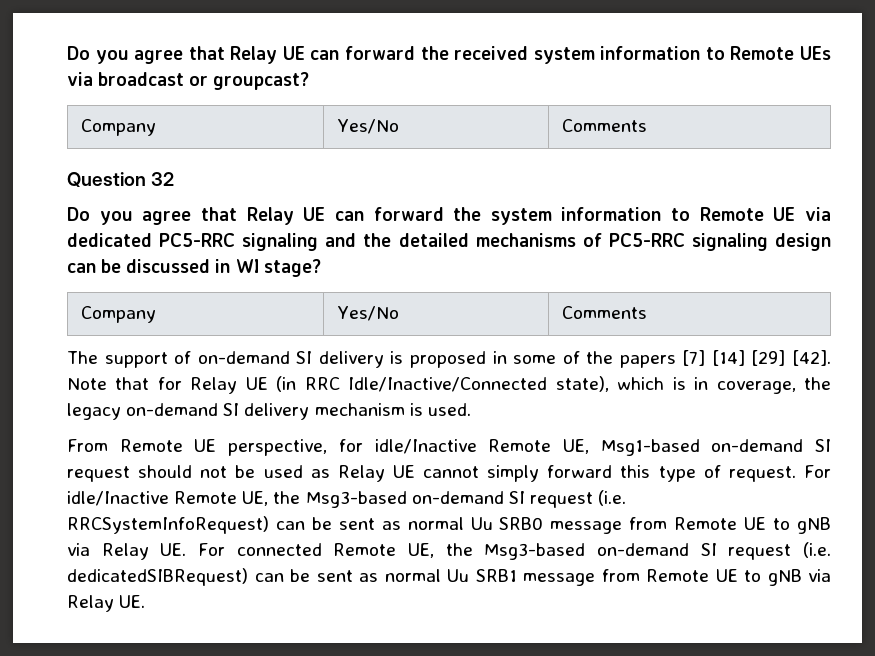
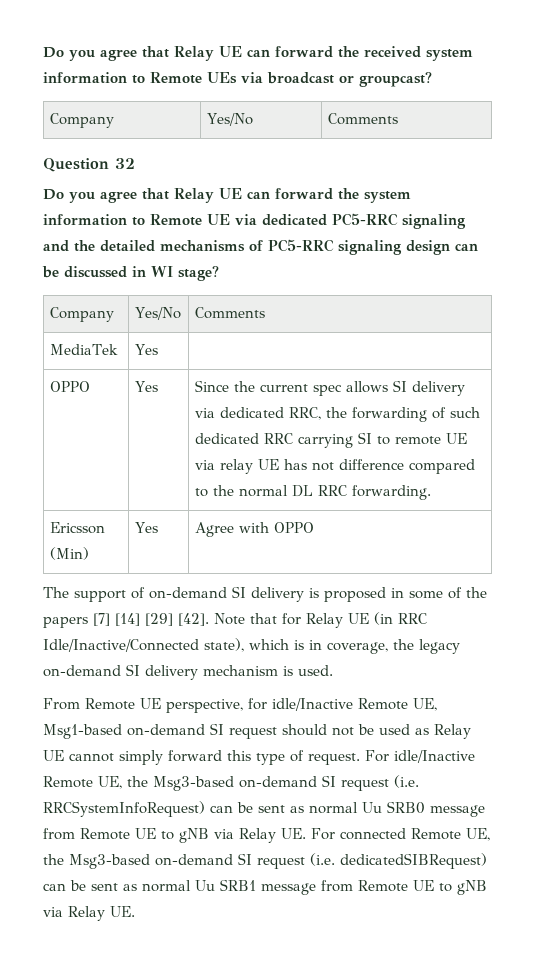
+ MediaTek | Yes |
+ OPPO | Yes | Since the current spec allows SI delivery via dedicated RRC, the forwarding of such dedicated RRC carrying SI to remote UE via relay UE has not difference compared to the normal DL RRC forwarding.
+ Ericsson (Min) | Yes | Agree with OPPO

